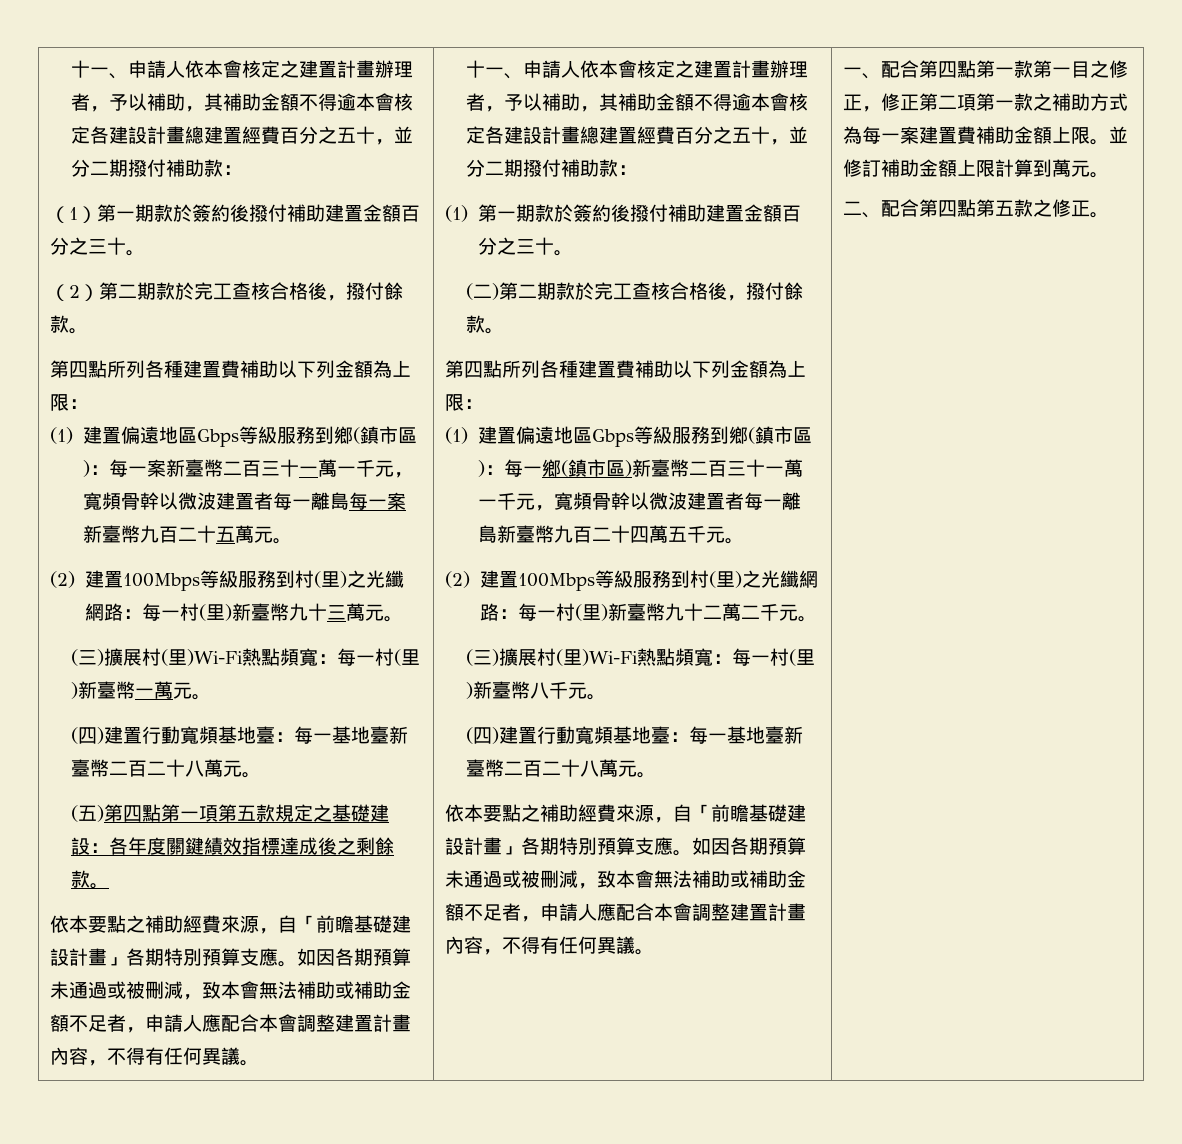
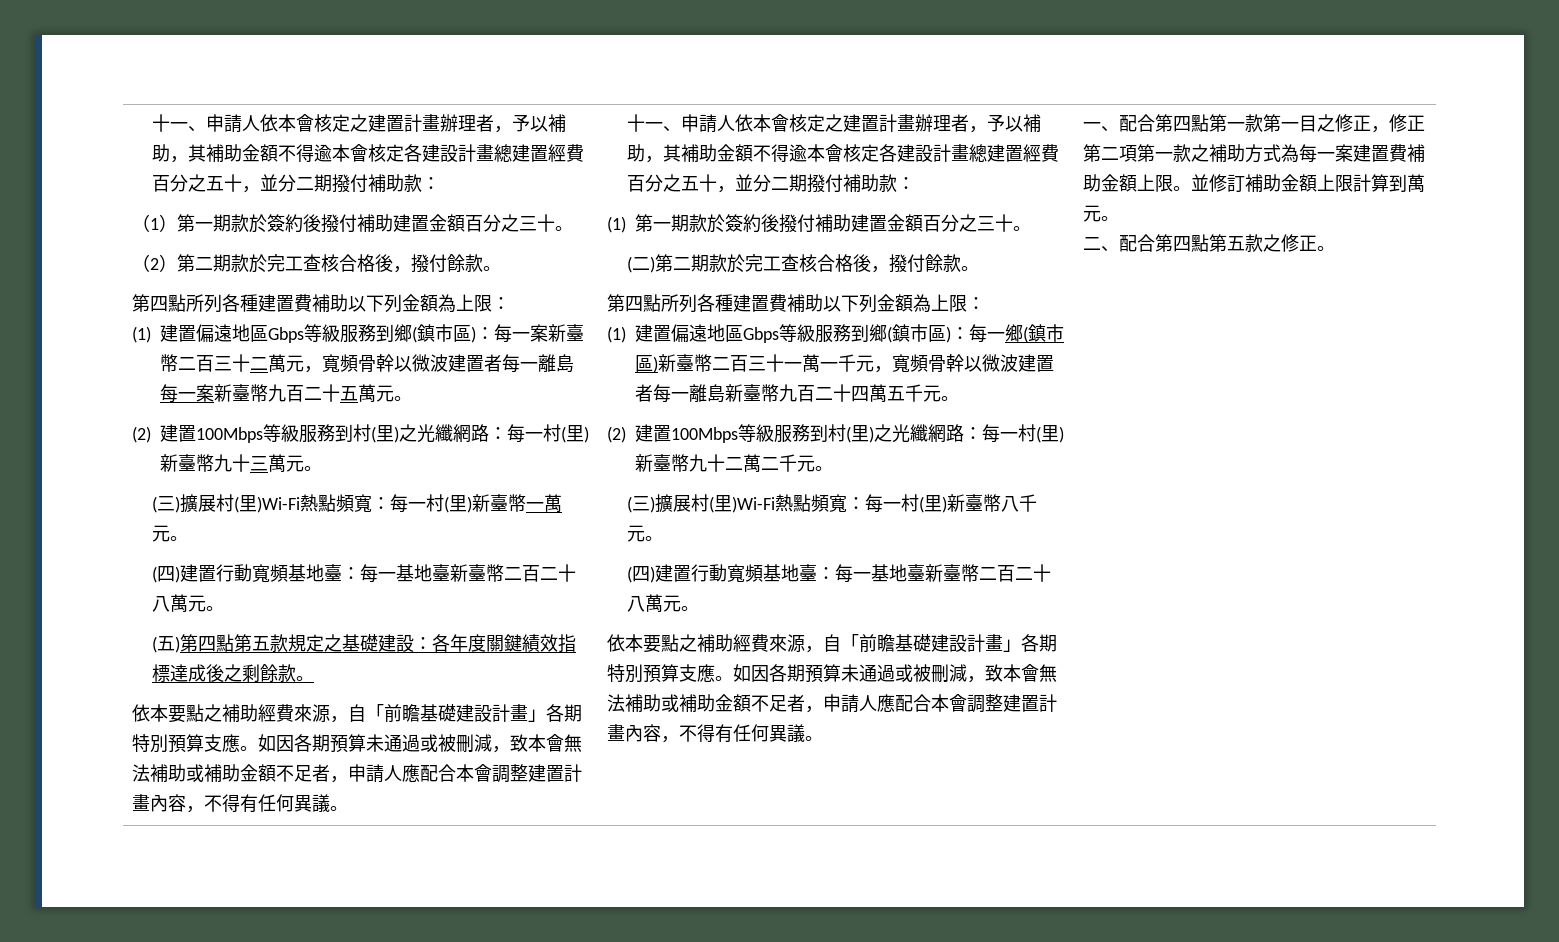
- (1)建置偏遠地區Gbps等級服務到鄉(鎮市區)：每一案新臺幣二百三十一萬一千元，寬頻骨幹以微波建置者每一離島每一案新臺幣九百二十五萬元。
+ (1)建置偏遠地區Gbps等級服務到鄉(鎮市區)：每一案新臺幣二百三十二萬元，寬頻骨幹以微波建置者每一離島每一案新臺幣九百二十五萬元。
- (五)第四點第一項第五款規定之基礎建設：各年度關鍵績效指標達成後之剩餘款。
+ (五)第四點第五款規定之基礎建設：各年度關鍵績效指標達成後之剩餘款。

